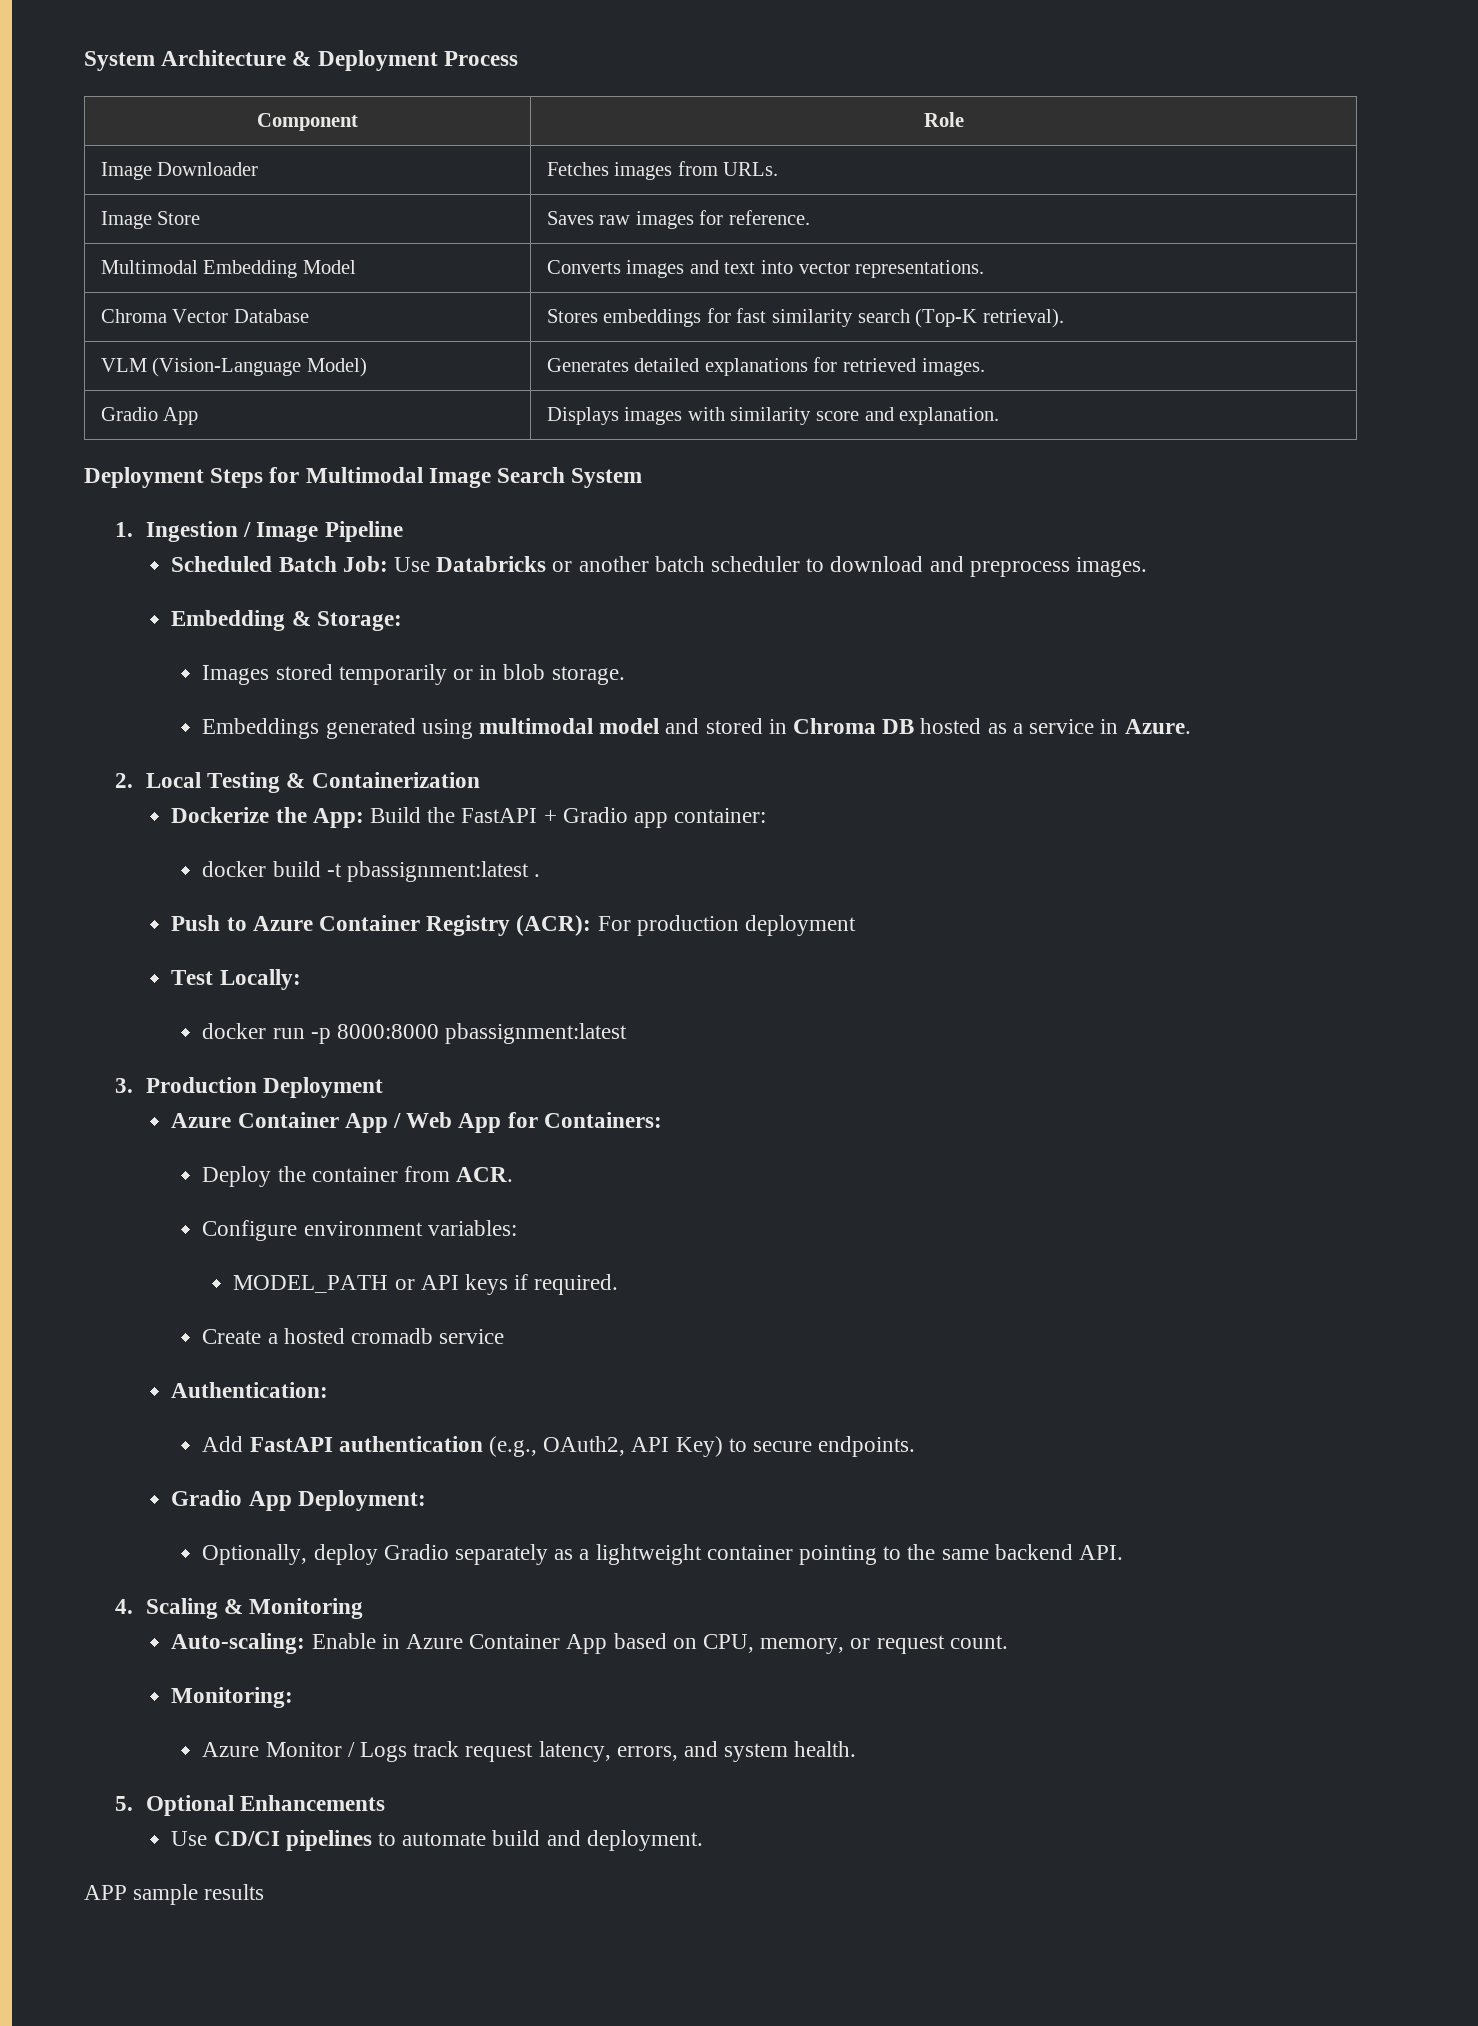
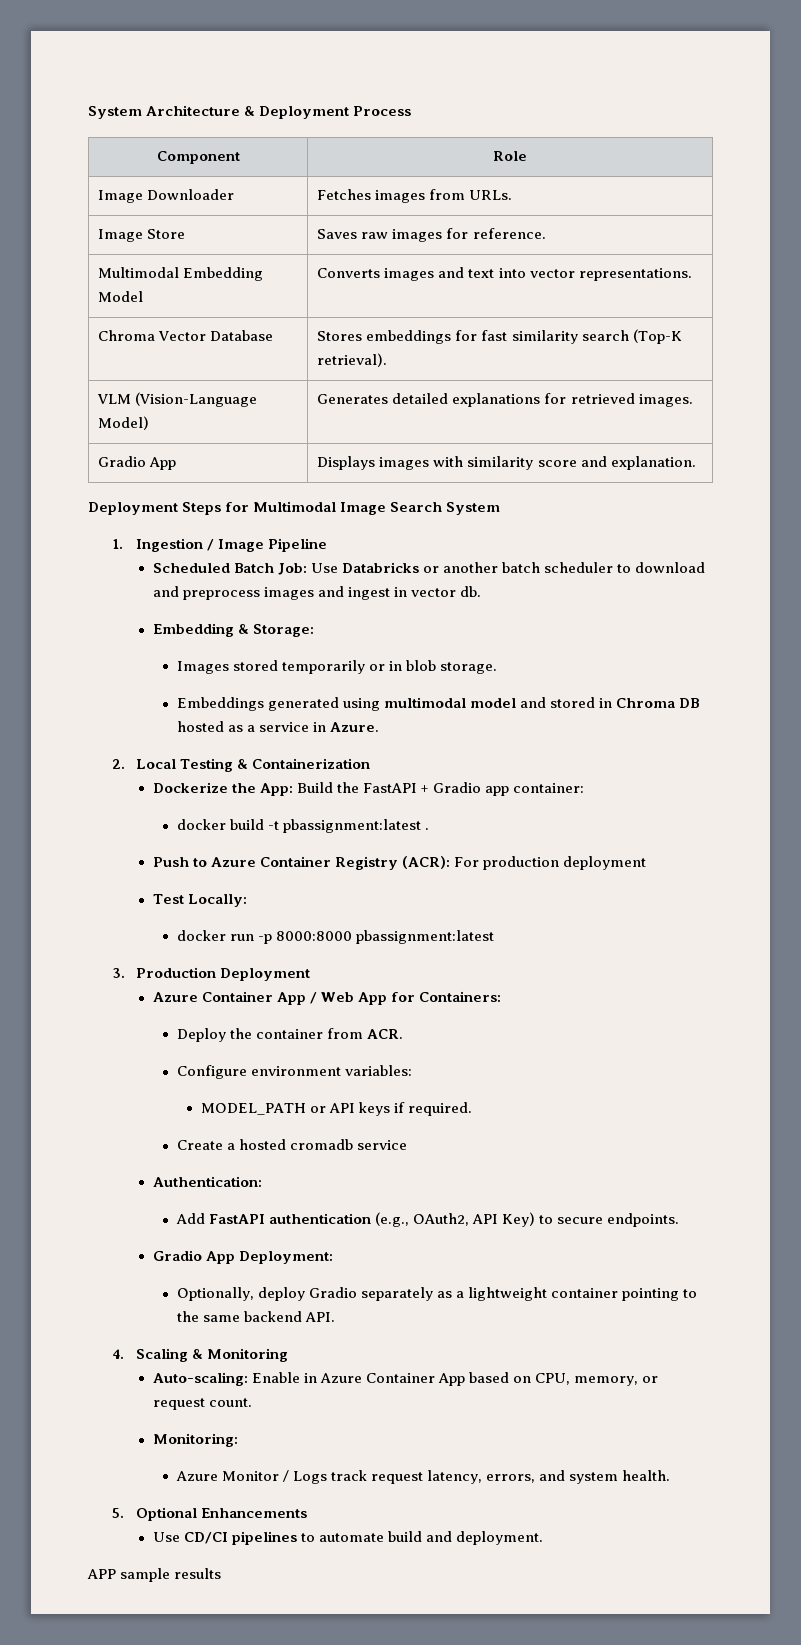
- Scheduled Batch Job: Use Databricks or another batch scheduler to download and preprocess images.
+ Scheduled Batch Job: Use Databricks or another batch scheduler to download and preprocess images and ingest in vector db.

